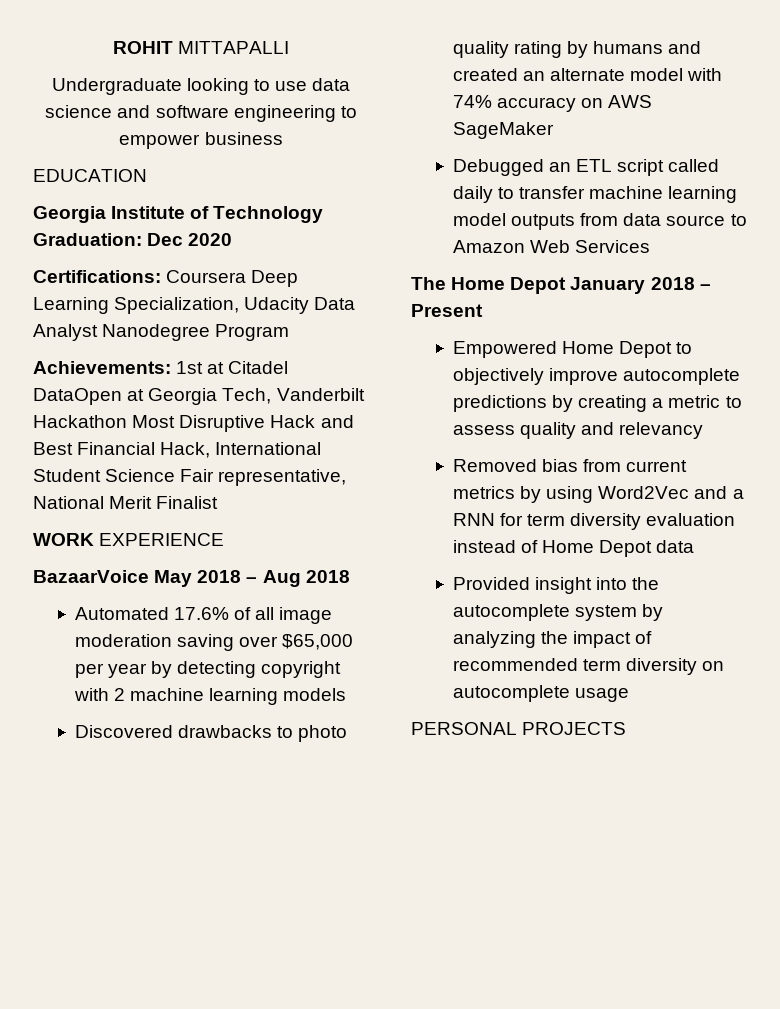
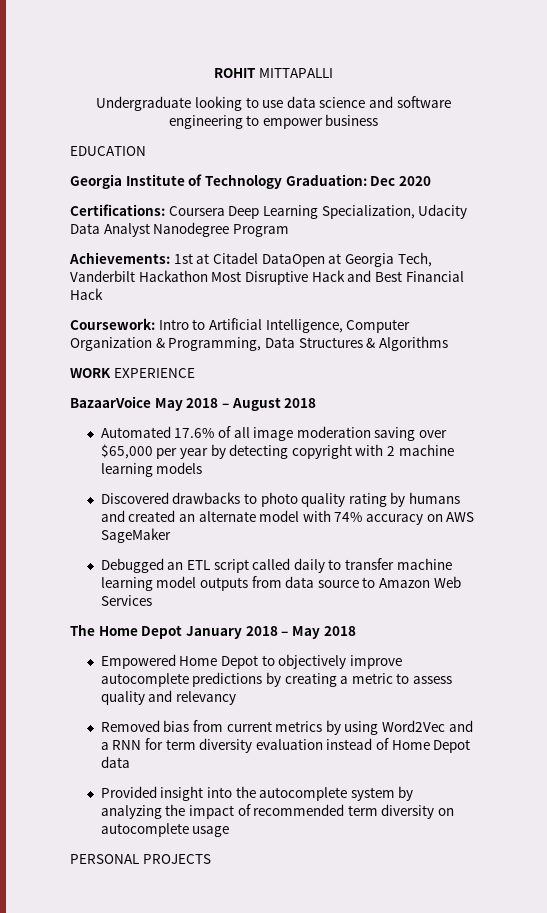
- Achievements: 1st at Citadel DataOpen at Georgia Tech, Vanderbilt Hackathon Most Disruptive Hack and Best Financial Hack, International Student Science Fair representative, National Merit Finalist
+ Achievements: 1st at Citadel DataOpen at Georgia Tech, Vanderbilt Hackathon Most Disruptive Hack and Best Financial Hack
+ Coursework: Intro to Artificial Intelligence, Computer Organization & Programming, Data Structures & Algorithms
- BazaarVoice May 2018 – Aug 2018
+ BazaarVoice May 2018 – August 2018
- The Home Depot January 2018 – Present
+ The Home Depot January 2018 – May 2018

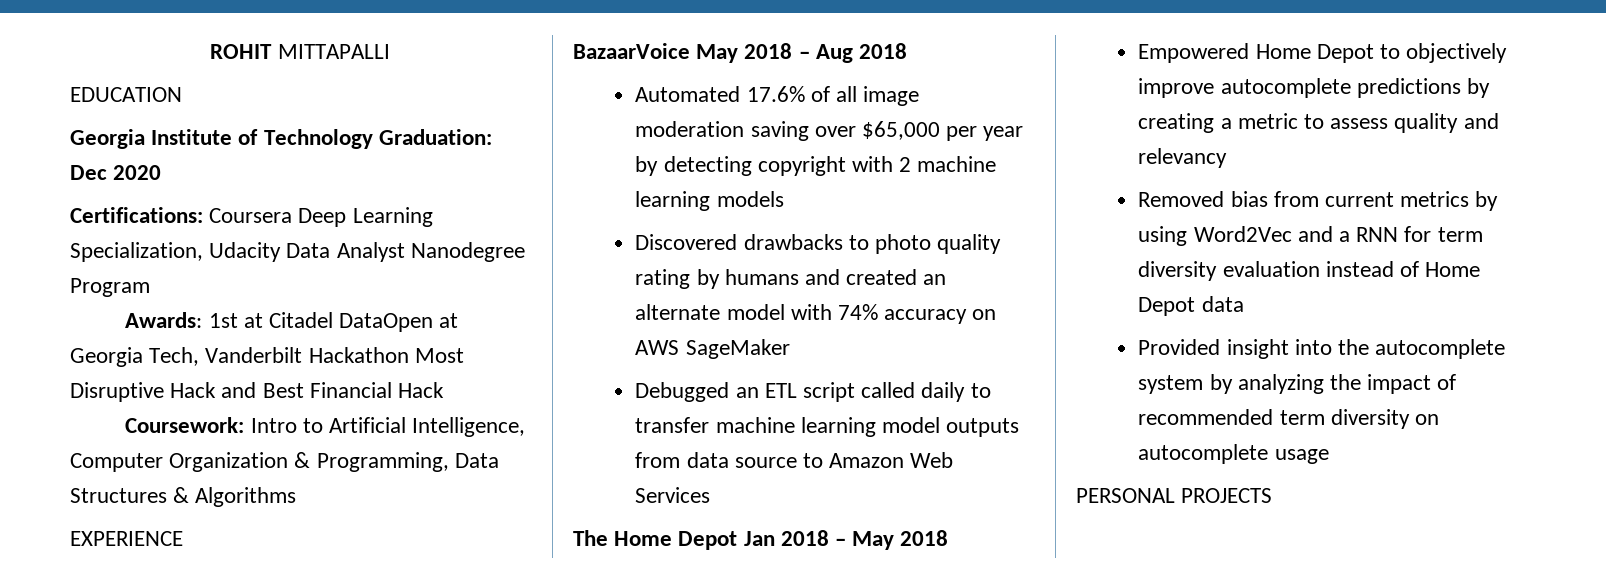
- Undergraduate looking to use data science and software engineering to empower business
- Achievements: 1st at Citadel DataOpen at Georgia Tech, Vanderbilt Hackathon Most Disruptive Hack and Best Financial Hack
+ Awards: 1st at Citadel DataOpen at Georgia Tech, Vanderbilt Hackathon Most Disruptive Hack and Best Financial Hack
- WORK EXPERIENCE
+ EXPERIENCE
- BazaarVoice May 2018 – August 2018
+ BazaarVoice May 2018 – Aug 2018
- The Home Depot January 2018 – May 2018
+ The Home Depot Jan 2018 – May 2018

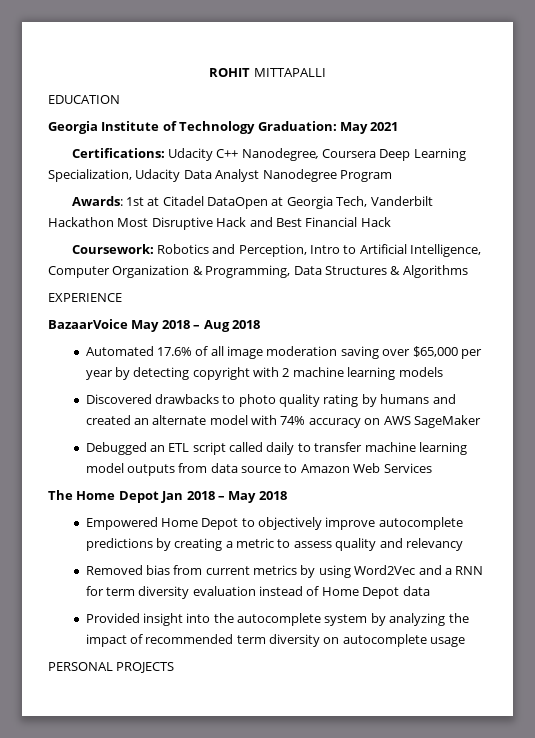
- Georgia Institute of Technology Graduation: Dec 2020
+ Georgia Institute of Technology Graduation: May 2021
- Certifications: Coursera Deep Learning Specialization, Udacity Data Analyst Nanodegree Program
+ Certifications: Udacity C++ Nanodegree, Coursera Deep Learning Specialization, Udacity Data Analyst Nanodegree Program
- Coursework: Intro to Artificial Intelligence, Computer Organization & Programming, Data Structures & Algorithms
+ Coursework: Robotics and Perception, Intro to Artificial Intelligence, Computer Organization & Programming, Data Structures & Algorithms

